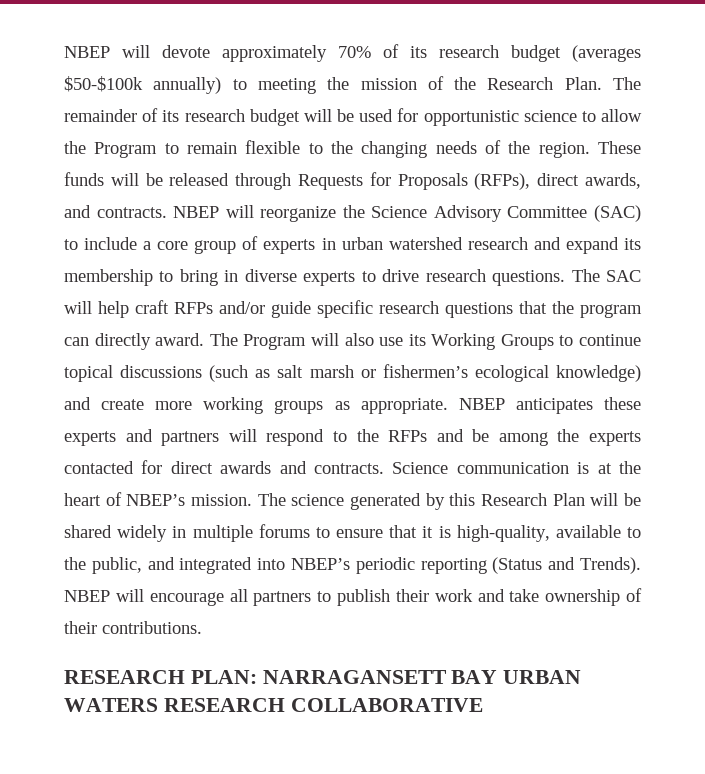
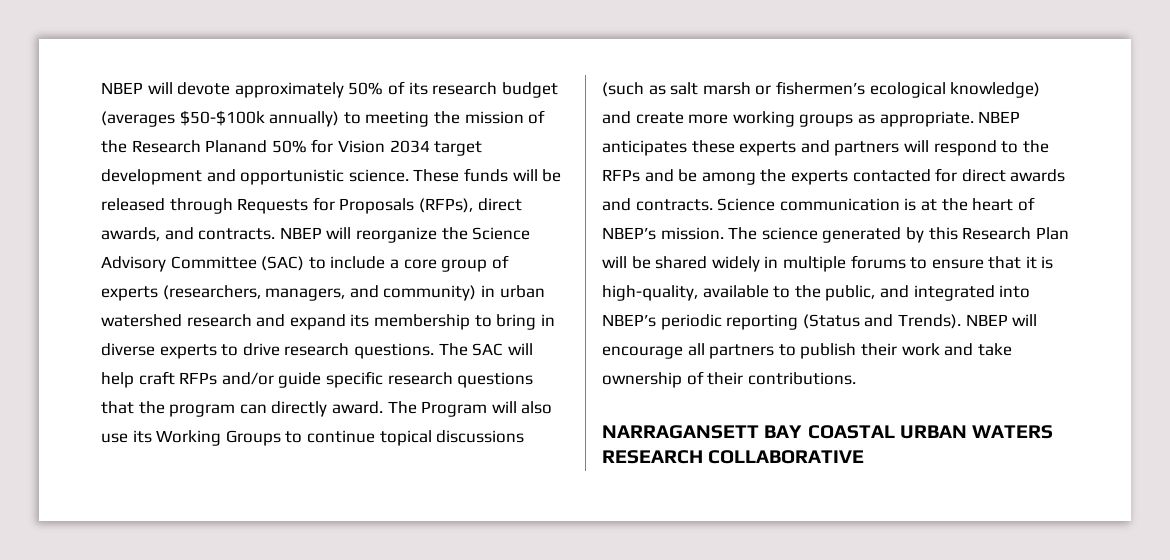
- NBEP will devote approximately 70% of its research budget (averages $50-$100k annually) to meeting the mission of the Research Plan. The remainder of its research budget will be used for opportunistic science to allow the Program to remain flexible to the changing needs of the region.
+ NBEP will devote approximately 50% of its research budget (averages $50-$100k annually) to meeting the mission of the Research Planand 50% for Vision 2034 target development and opportunistic science.
- NBEP will reorganize the Science Advisory Committee (SAC) to include a core group of experts in urban watershed research and expand its membership to bring in diverse experts to drive research questions.
+ NBEP will reorganize the Science Advisory Committee (SAC) to include a core group of experts (researchers, managers, and community) in urban watershed research and expand its membership to bring in diverse experts to drive research questions.
- RESEARCH PLAN: NARRAGANSETT BAY URBAN WATERS RESEARCH COLLABORATIVE
+ NARRAGANSETT BAY COASTAL URBAN WATERS RESEARCH COLLABORATIVE

